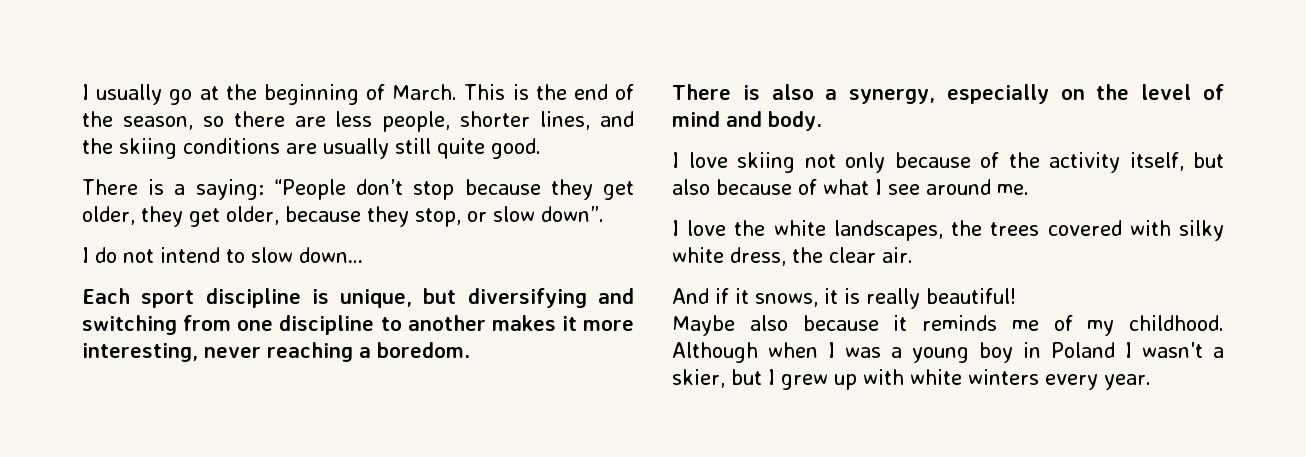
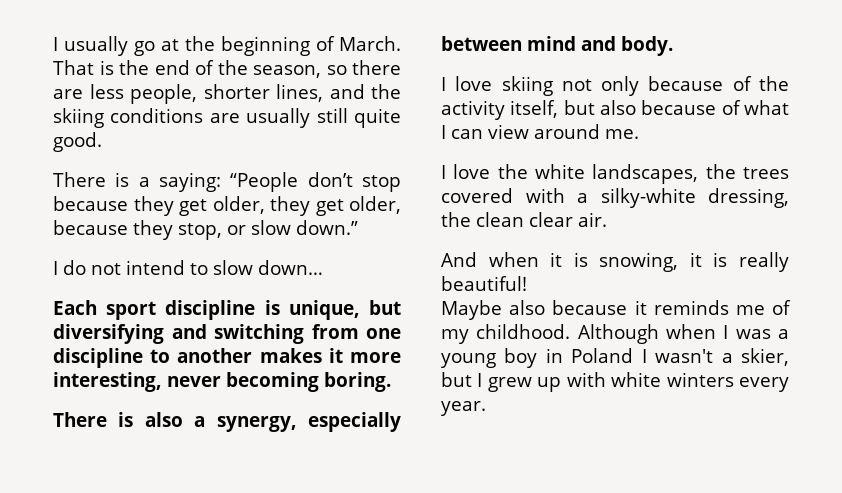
- This is the end of the season, so there are less people, shorter lines, and the skiing conditions are usually still quite good.
+ That is the end of the season, so there are less people, shorter lines, and the skiing conditions are usually still quite good.
- There is a saying: “People don’t stop because they get older, they get older, because they stop, or slow down”.
+ There is a saying: “People don’t stop because they get older, they get older, because they stop, or slow down.”
- Each sport discipline is unique, but diversifying and switching from one discipline to another makes it more interesting, never reaching a boredom.
+ Each sport discipline is unique, but diversifying and switching from one discipline to another makes it more interesting, never becoming boring.
- There is also a synergy, especially on the level of mind and body.
+ There is also a synergy, especially between mind and body.
- I love skiing not only because of the activity itself, but also because of what I see around me.
+ I love skiing not only because of the activity itself, but also because of what I can view around me.
- I love the white landscapes, the trees covered with silky white dress, the clear air.
+ I love the white landscapes, the trees covered with a silky-white dressing, the clean clear air.
- And if it snows, it is really beautiful!
+ And when it is snowing, it is really beautiful!

